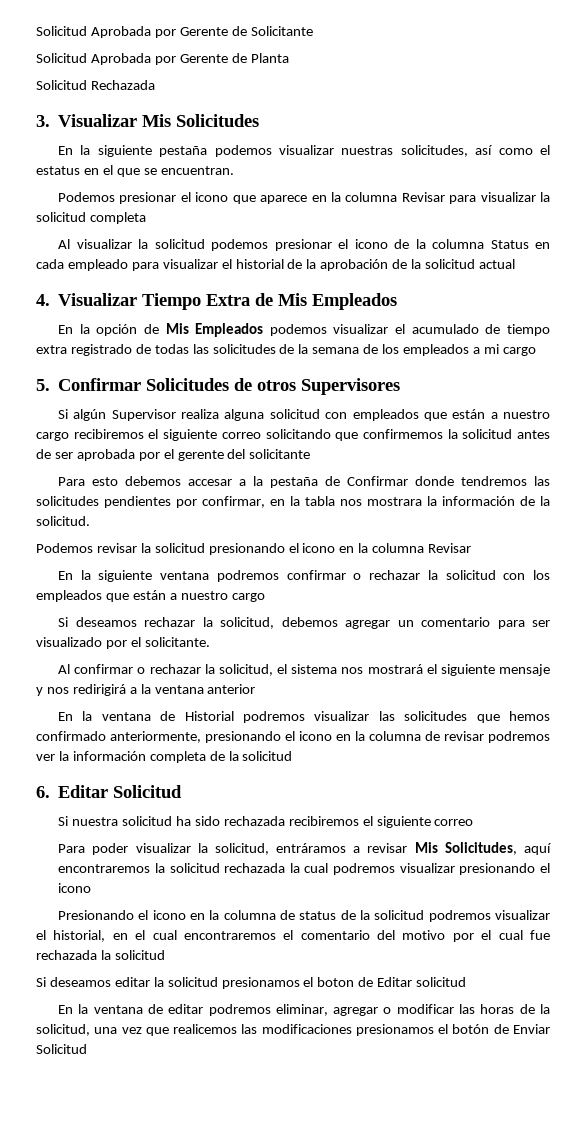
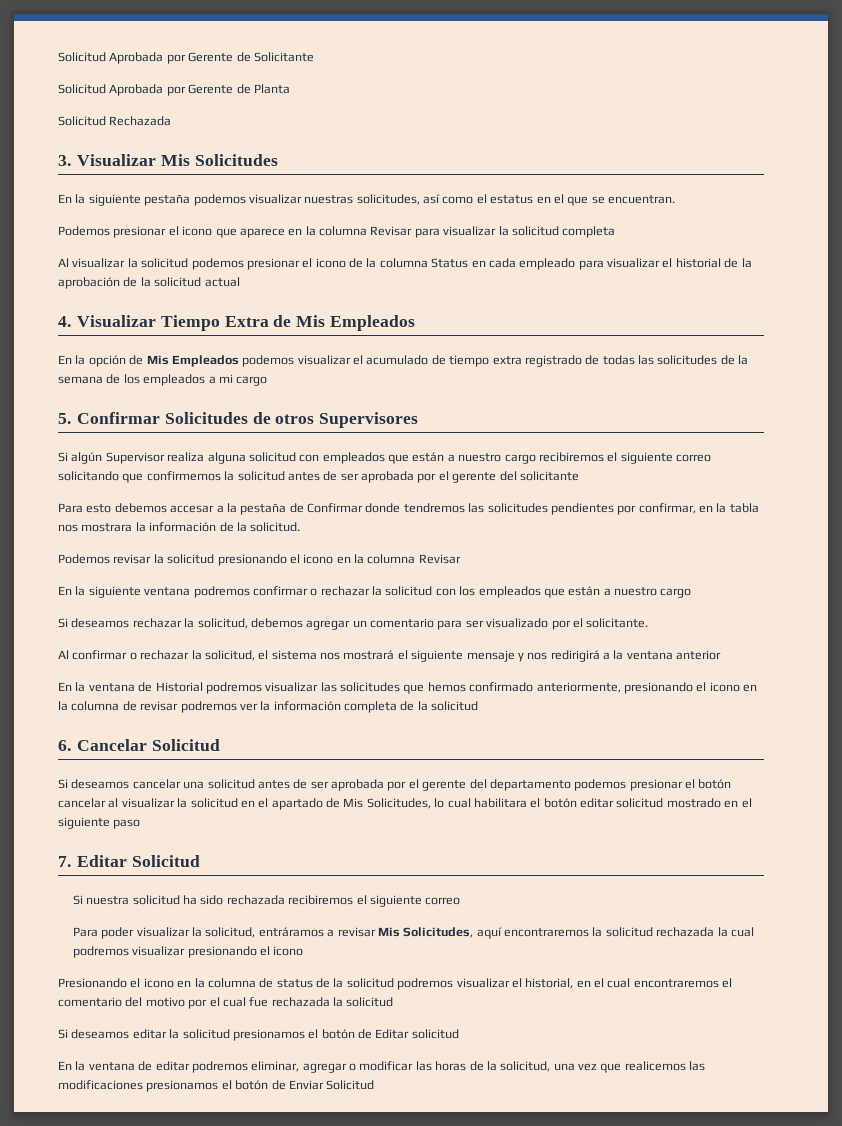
- 6. Editar Solicitud
+ 6. Cancelar Solicitud
+ Si deseamos cancelar una solicitud antes de ser aprobada por el gerente del departamento podemos presionar el botón cancelar al visualizar la solicitud en el apartado de Mis Solicitudes, lo cual habilitara el botón editar solicitud mostrado en el siguiente paso
+ 7. Editar Solicitud
- Si deseamos editar la solicitud presionamos el boton de Editar solicitud
+ Si deseamos editar la solicitud presionamos el botón de Editar solicitud

